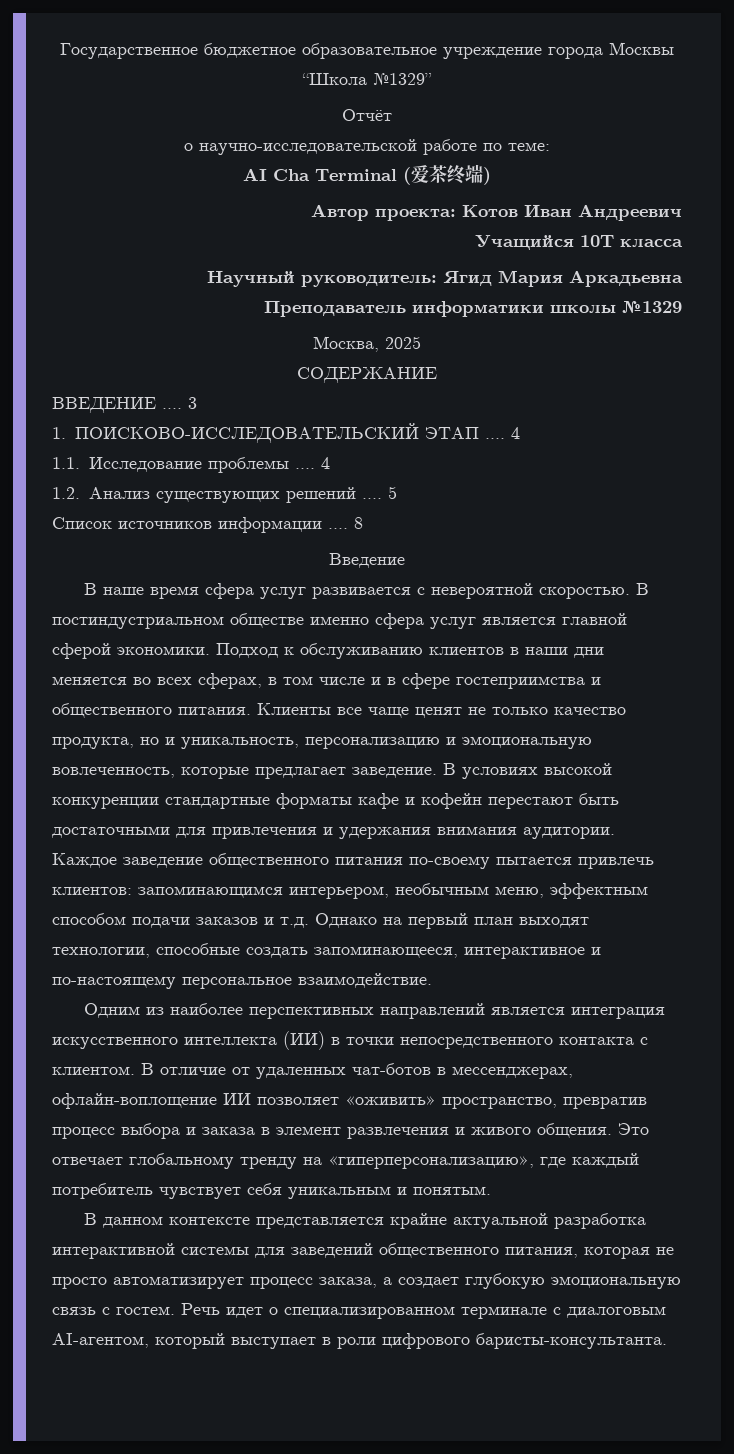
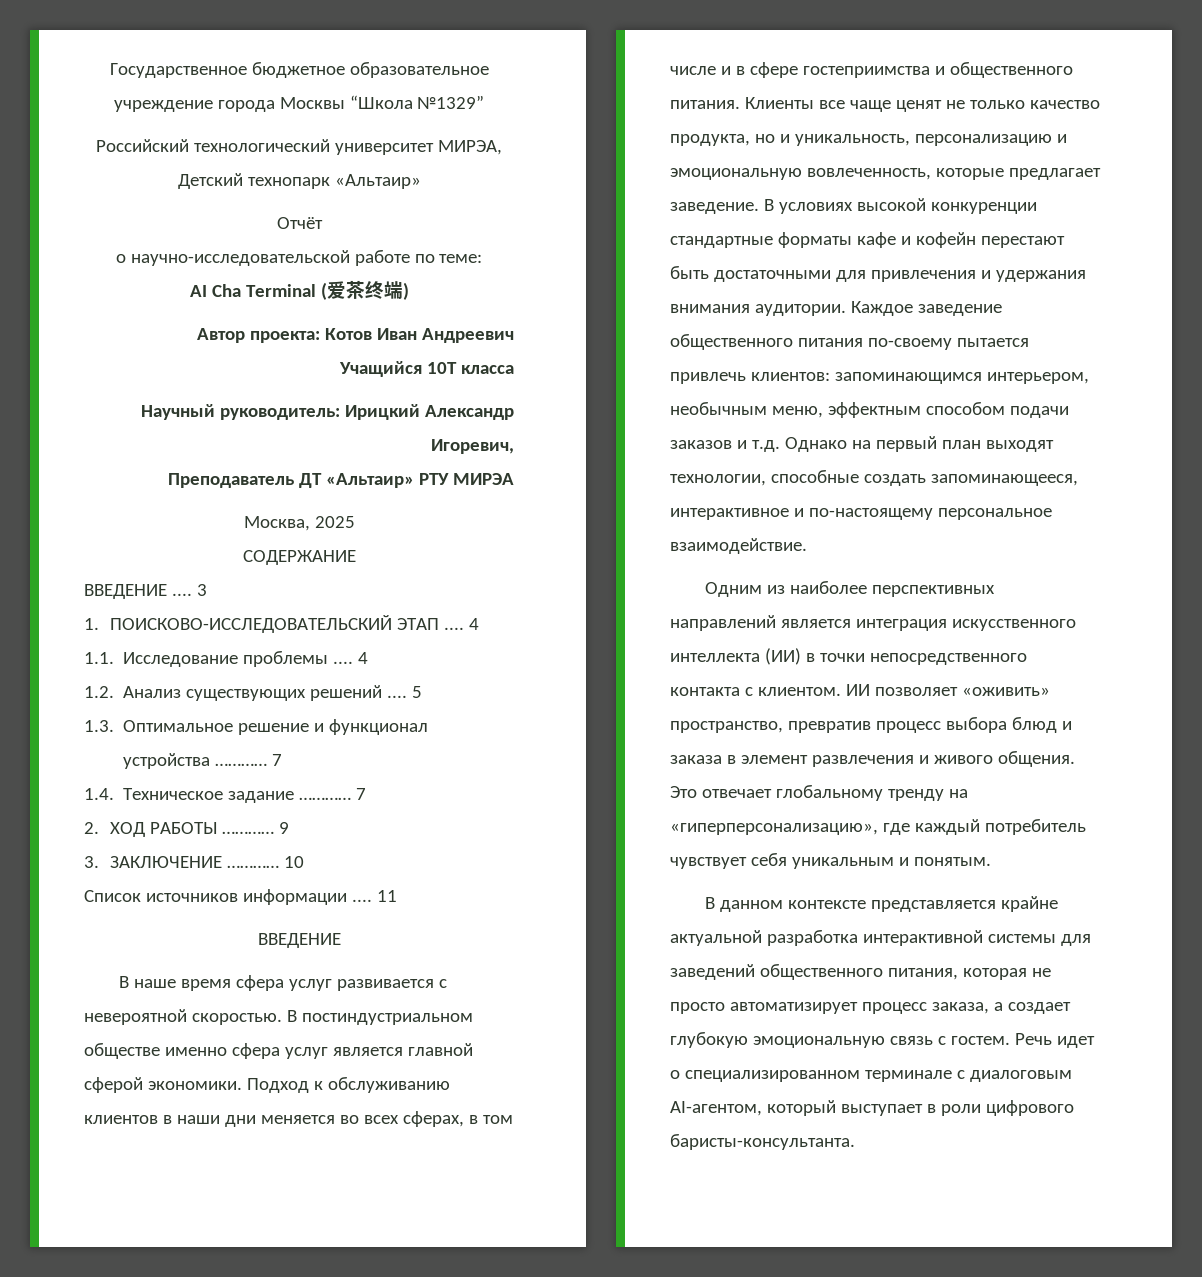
+ Российский технологический университет МИРЭА, Детский технопарк «Альтаир»
- Научный руководитель: Ягид Мария Аркадьевна
- Преподаватель информатики школы №1329
+ Научный руководитель: Ирицкий Александр Игоревич,
+ Преподаватель ДТ «Альтаир» РТУ МИРЭА
+ 1.3. Оптимальное решение и функционал устройства ………… 7
+ 1.4. Техническое задание ………… 7
+ 2. ХОД РАБОТЫ ………… 9
+ 3. ЗАКЛЮЧЕНИЕ ………… 10
- 8
- Введение
+ 11
+ ВВЕДЕНИЕ
- В отличие от удаленных чат-ботов в мессенджерах, офлайн-воплощение ИИ позволяет «оживить» пространство, превратив процесс выбора и заказа в элемент развлечения и живого общения.
+ ИИ позволяет «оживить» пространство, превратив процесс выбора блюд и заказа в элемент развлечения и живого общения.

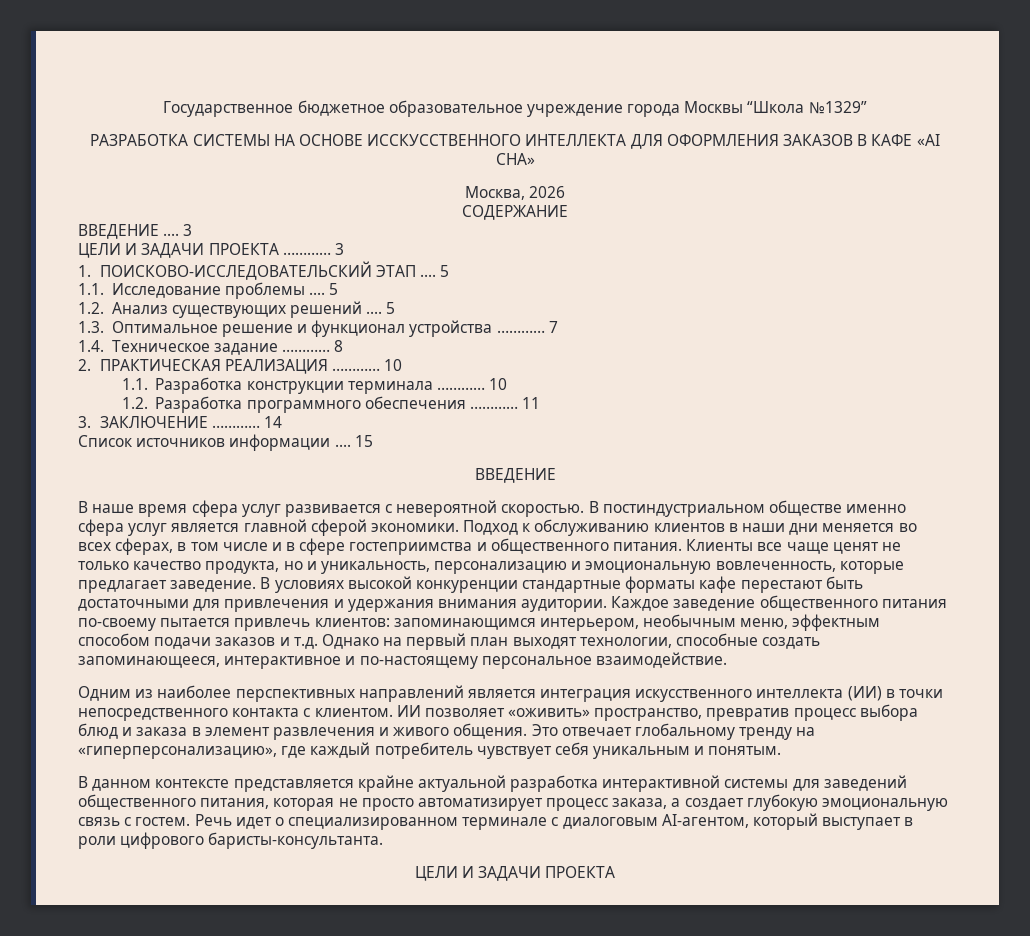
- Российский технологический университет МИРЭА, Детский технопарк «Альтаир»
- Отчёт
- о научно-исследовательской работе по теме:
- AI Cha Terminal (爱茶终端)
- Автор проекта: Котов Иван Андреевич
- Учащийся 10Т класса
- Научный руководитель: Ирицкий Александр Игоревич,
- Преподаватель ДТ «Альтаир» РТУ МИРЭА
+ РАЗРАБОТКА СИСТЕМЫ НА ОСНОВЕ ИССКУССТВЕННОГО ИНТЕЛЛЕКТА ДЛЯ ОФОРМЛЕНИЯ ЗАКАЗОВ В КАФЕ «AI CHA»
- Москва, 2025
+ Москва, 2026
+ ЦЕЛИ И ЗАДАЧИ ПРОЕКТА ………… 3
- 1. ПОИСКОВО-ИССЛЕДОВАТЕЛЬСКИЙ ЭТАП .... 4
+ 1. ПОИСКОВО-ИССЛЕДОВАТЕЛЬСКИЙ ЭТАП .... 5
- 1.1. Исследование проблемы .... 4
+ 1.1. Исследование проблемы .... 5
- 1.4. Техническое задание ………… 7
+ 1.4. Техническое задание ………… 8
- 2. ХОД РАБОТЫ ………… 9
+ 2. ПРАКТИЧЕСКАЯ РЕАЛИЗАЦИЯ ………… 10
+ 1.1. Разработка конструкции терминала ………… 10
+ 1.2. Разработка программного обеспечения ………… 11
- 10
+ 14
- 11
+ 15
- В условиях высокой конкуренции стандартные форматы кафе и кофейн перестают быть достаточными для привлечения и удержания внимания аудитории.
+ В условиях высокой конкуренции стандартные форматы кафе перестают быть достаточными для привлечения и удержания внимания аудитории.
  Речь идет о специализированном терминале с диалоговым AI-агентом, который выступает в роли цифрового баристы-консультанта.
+ ЦЕЛИ И ЗАДАЧИ ПРОЕКТА

